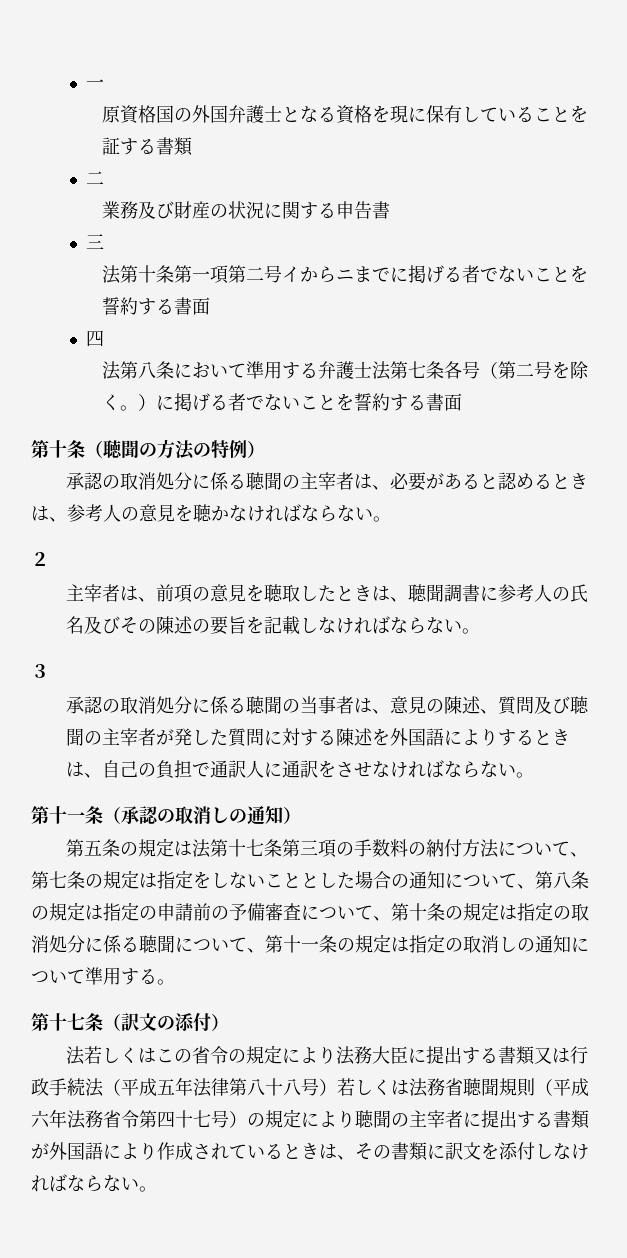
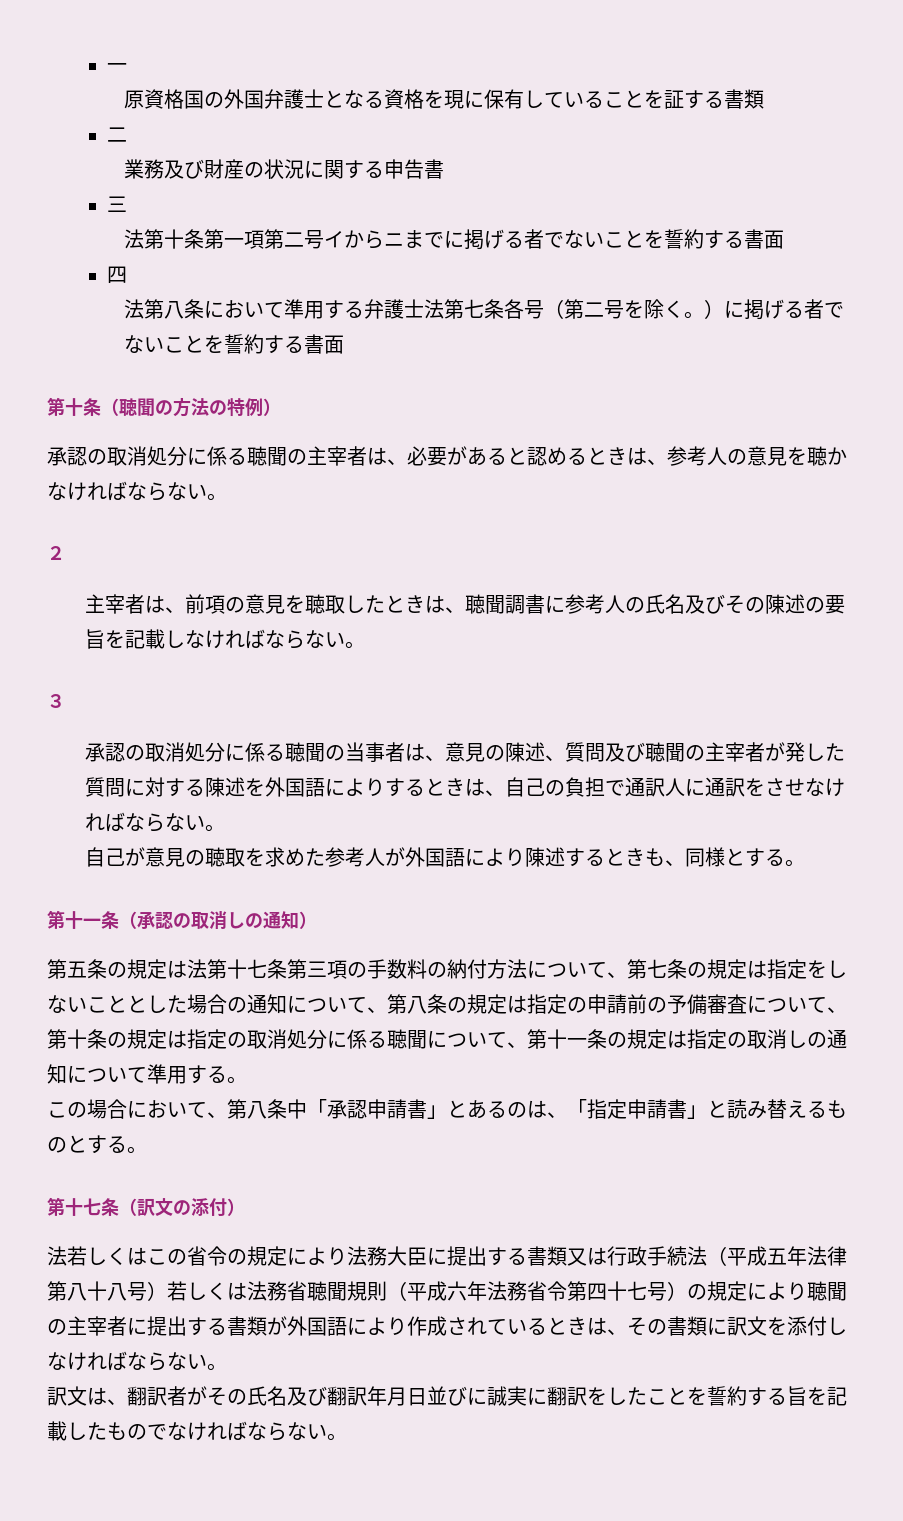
+ 自己が意見の聴取を求めた参考人が外国語により陳述するときも、同様とする。
+ この場合において、第八条中「承認申請書」とあるのは、「指定申請書」と読み替えるものとする。
+ 訳文は、翻訳者がその氏名及び翻訳年月日並びに誠実に翻訳をしたことを誓約する旨を記載したものでなければならない。

